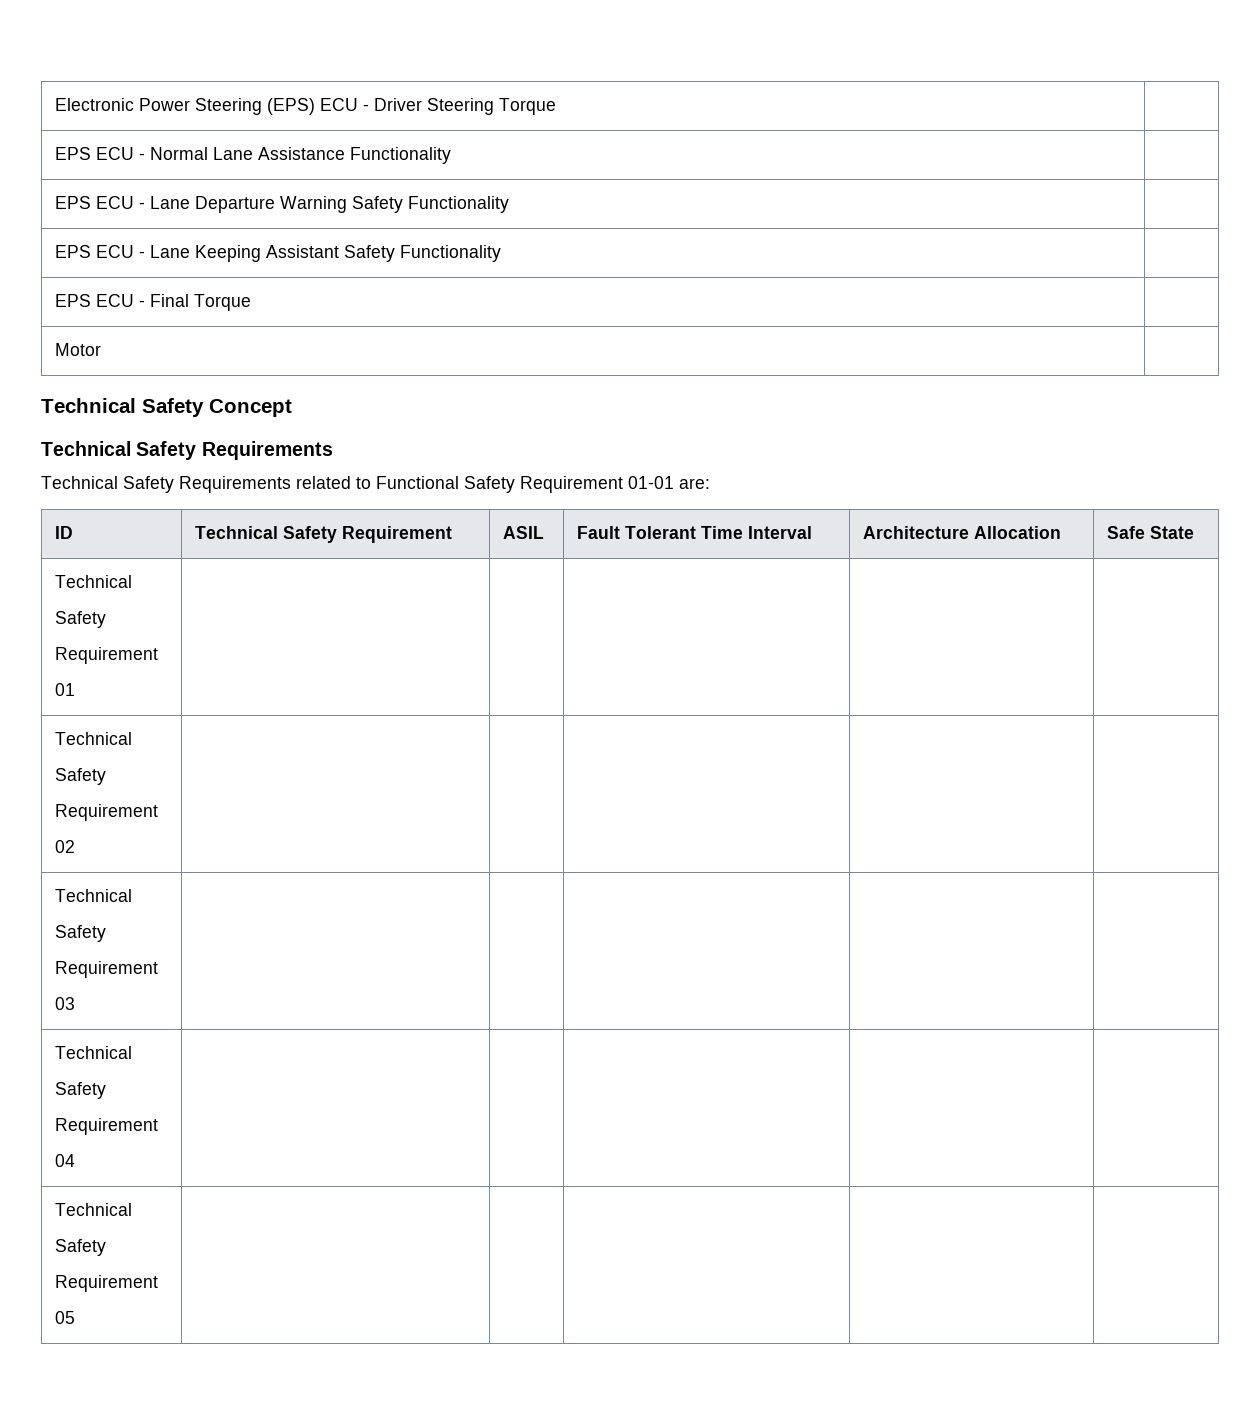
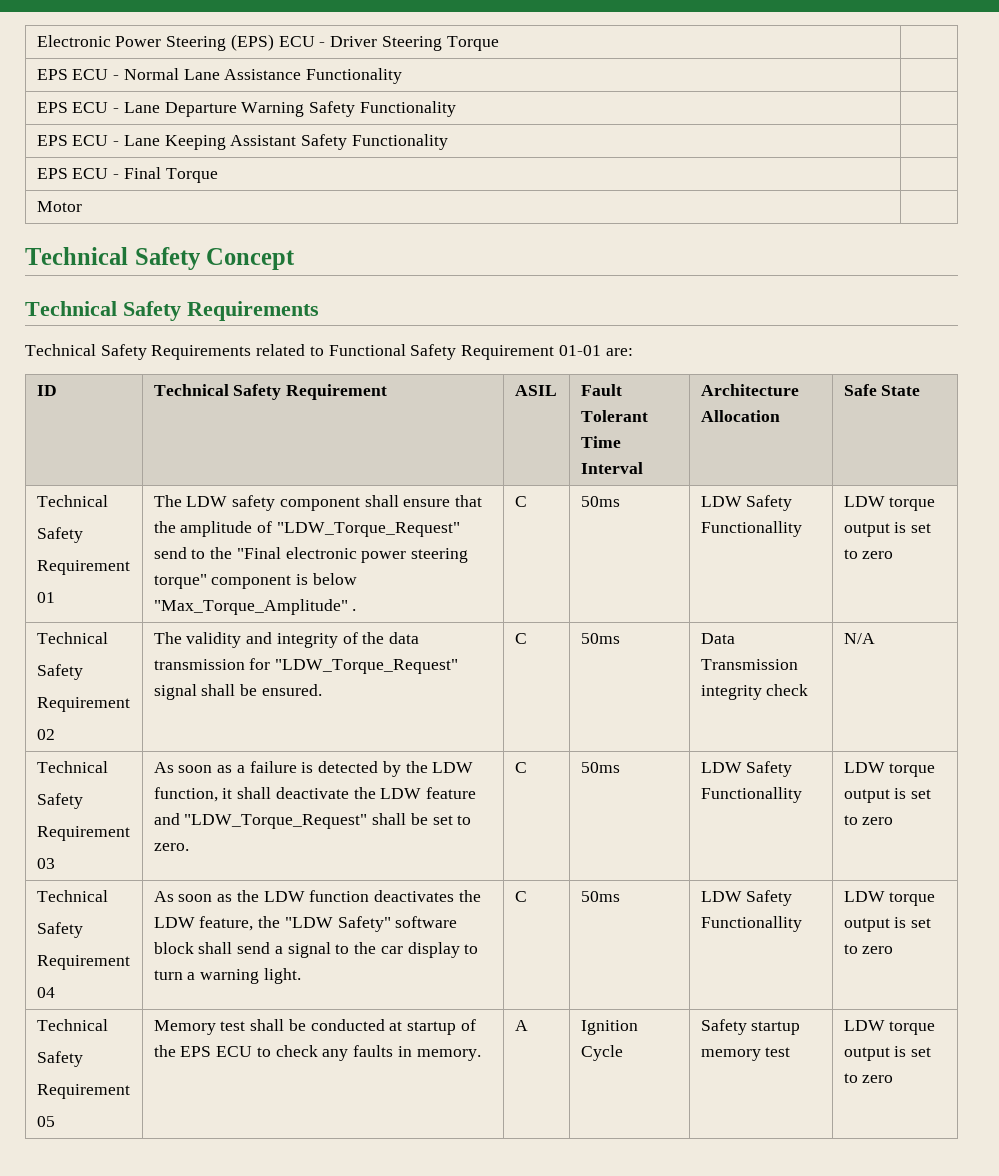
  ID | Technical Safety Requirement | ASIL | Fault Tolerant Time Interval | Architecture Allocation | Safe State
  Technical
  Safety
  Requirement
- 01 | | | | |
+ 01 | The LDW safety component shall ensure that the amplitude of "LDW_Torque_Request" send to the "Final electronic power steering torque" component is below "Max_Torque_Amplitude" . | C | 50ms | LDW Safety Functionallity | LDW torque output is set to zero
  Technical
  Safety
  Requirement
- 02 | | | | |
+ 02 | The validity and integrity of the data transmission for "LDW_Torque_Request" signal shall be ensured. | C | 50ms | Data Transmission integrity check | N/A
  Technical
  Safety
  Requirement
- 03 | | | | |
+ 03 | As soon as a failure is detected by the LDW function, it shall deactivate the LDW feature and "LDW_Torque_Request" shall be set to zero. | C | 50ms | LDW Safety Functionallity | LDW torque output is set to zero
  Technical
  Safety
  Requirement
- 04 | | | | |
+ 04 | As soon as the LDW function deactivates the LDW feature, the "LDW Safety" software block shall send a signal to the car display to turn a warning light. | C | 50ms | LDW Safety Functionallity | LDW torque output is set to zero
  Technical
  Safety
  Requirement
- 05 | | | | |
+ 05 | Memory test shall be conducted at startup of the EPS ECU to check any faults in memory. | A | Ignition Cycle | Safety startup memory test | LDW torque output is set to zero

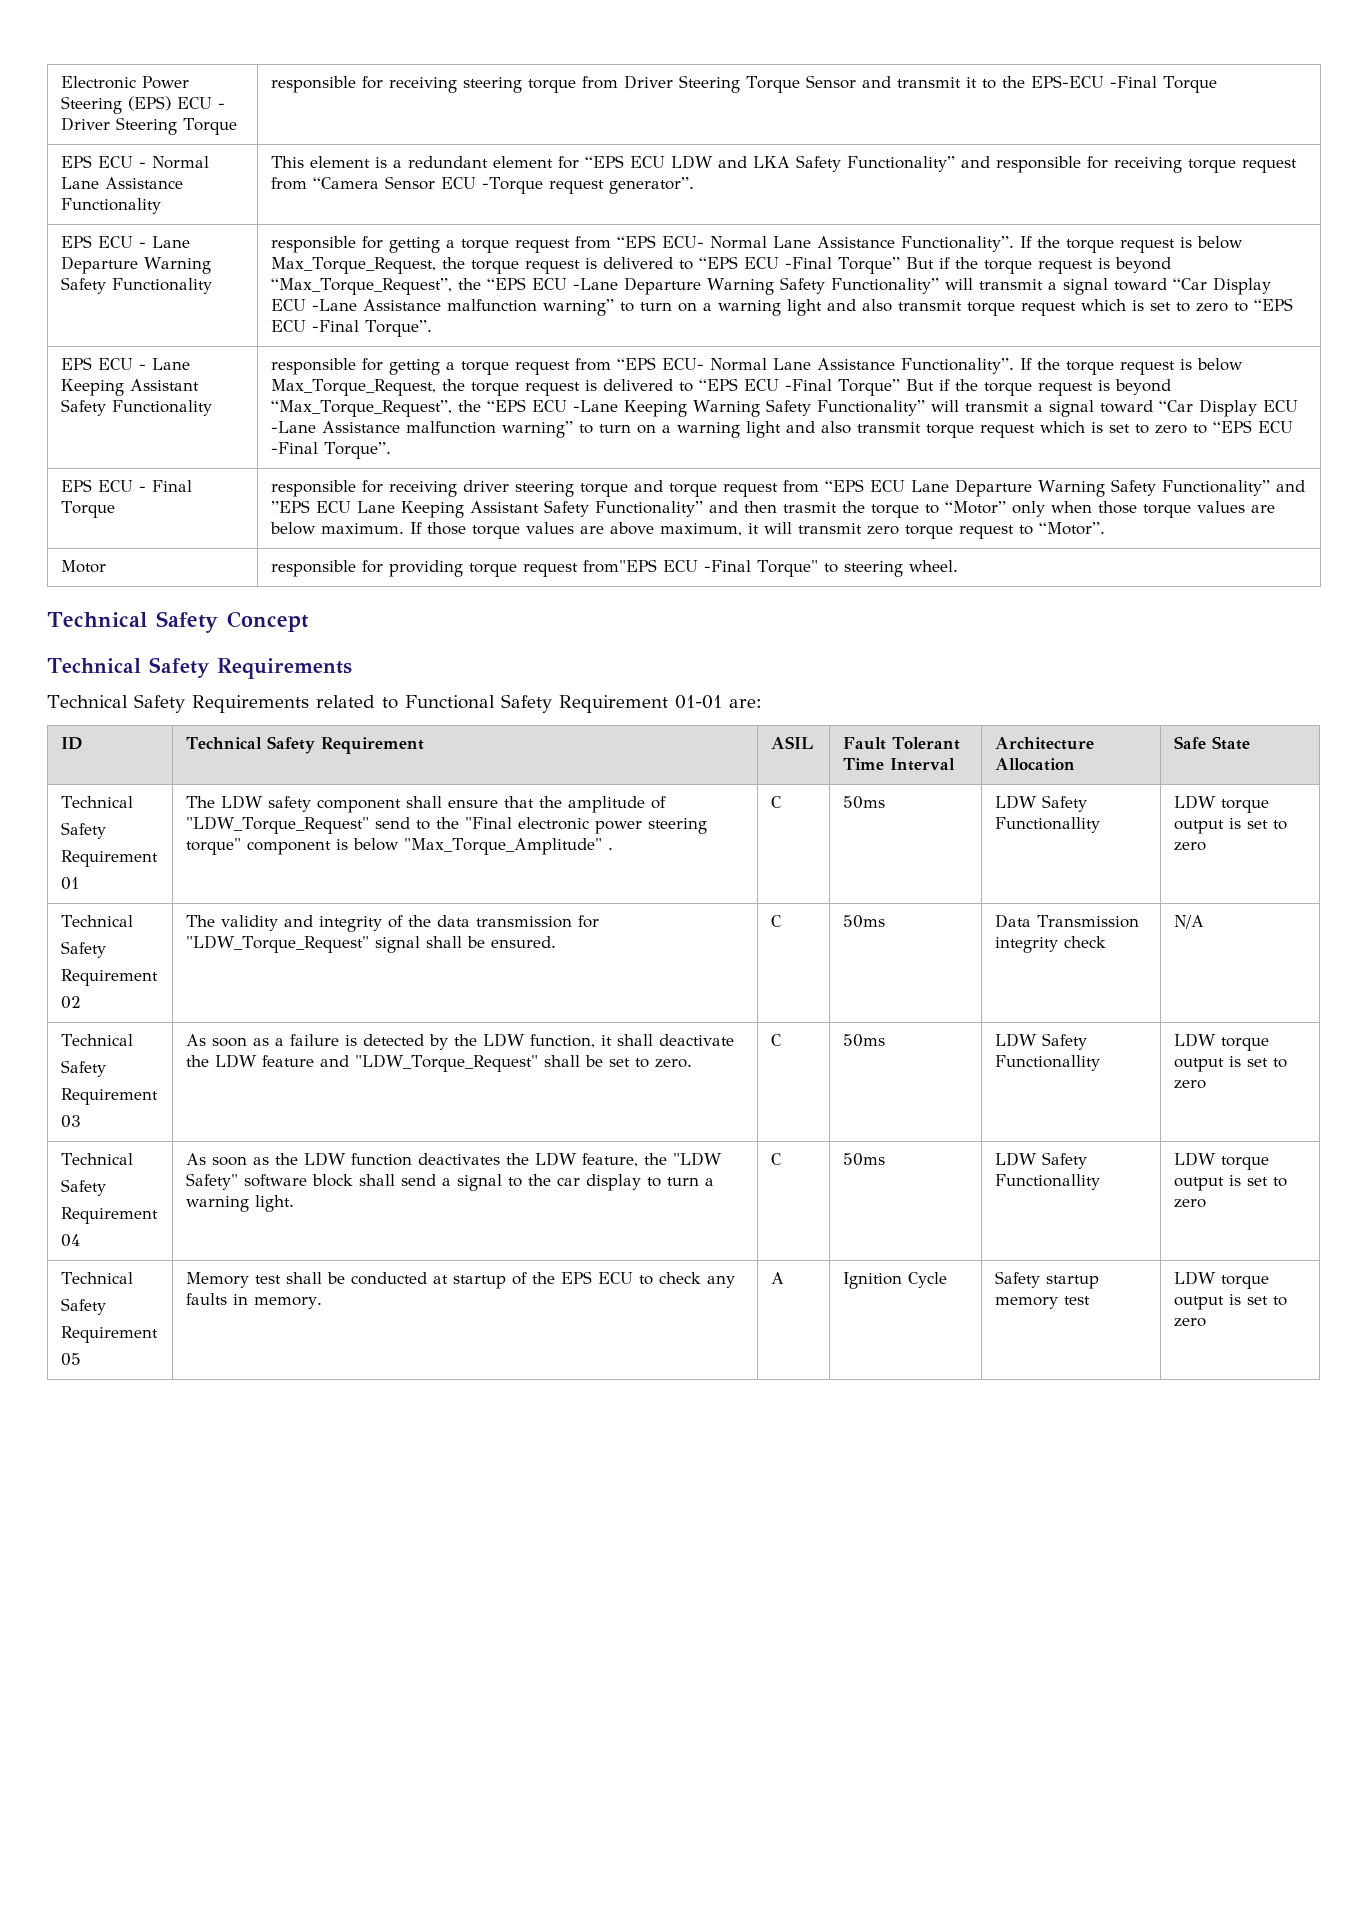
- Electronic Power Steering (EPS) ECU - Driver Steering Torque |
+ Electronic Power Steering (EPS) ECU - Driver Steering Torque | responsible for receiving steering torque from Driver Steering Torque Sensor and transmit it to the EPS-ECU -Final Torque
- EPS ECU - Normal Lane Assistance Functionality |
+ EPS ECU - Normal Lane Assistance Functionality | This element is a redundant element for “EPS ECU LDW and LKA Safety Functionality” and responsible for receiving torque request from “Camera Sensor ECU -Torque request generator”.
+ responsible for getting a torque request from “EPS ECU- Normal Lane Assistance Functionality”. If the torque request is below Max_Torque_Request, the torque request is delivered to “EPS ECU -Final Torque” But if the torque request is beyond “Max_Torque_Request”, the “EPS ECU -Lane Departure Warning Safety Functionality” will transmit a signal toward “Car Display ECU -Lane Assistance malfunction warning” to turn on a warning light and also transmit torque request which is set to zero to “EPS ECU -Final Torque”.
+ responsible for getting a torque request from “EPS ECU- Normal Lane Assistance Functionality”. If the torque request is below Max_Torque_Request, the torque request is delivered to “EPS ECU -Final Torque” But if the torque request is beyond “Max_Torque_Request”, the “EPS ECU -Lane Keeping Warning Safety Functionality” will transmit a signal toward “Car Display ECU -Lane Assistance malfunction warning” to turn on a warning light and also transmit torque request which is set to zero to “EPS ECU -Final Torque”.
- Motor |
+ responsible for receiving driver steering torque and torque request from “EPS ECU Lane Departure Warning Safety Functionality” and ”EPS ECU Lane Keeping Assistant Safety Functionality” and then trasmit the torque to “Motor” only when those torque values are below maximum. If those torque values are above maximum, it will transmit zero torque request to “Motor”.
+ Motor | responsible for providing torque request from"EPS ECU -Final Torque" to steering wheel.

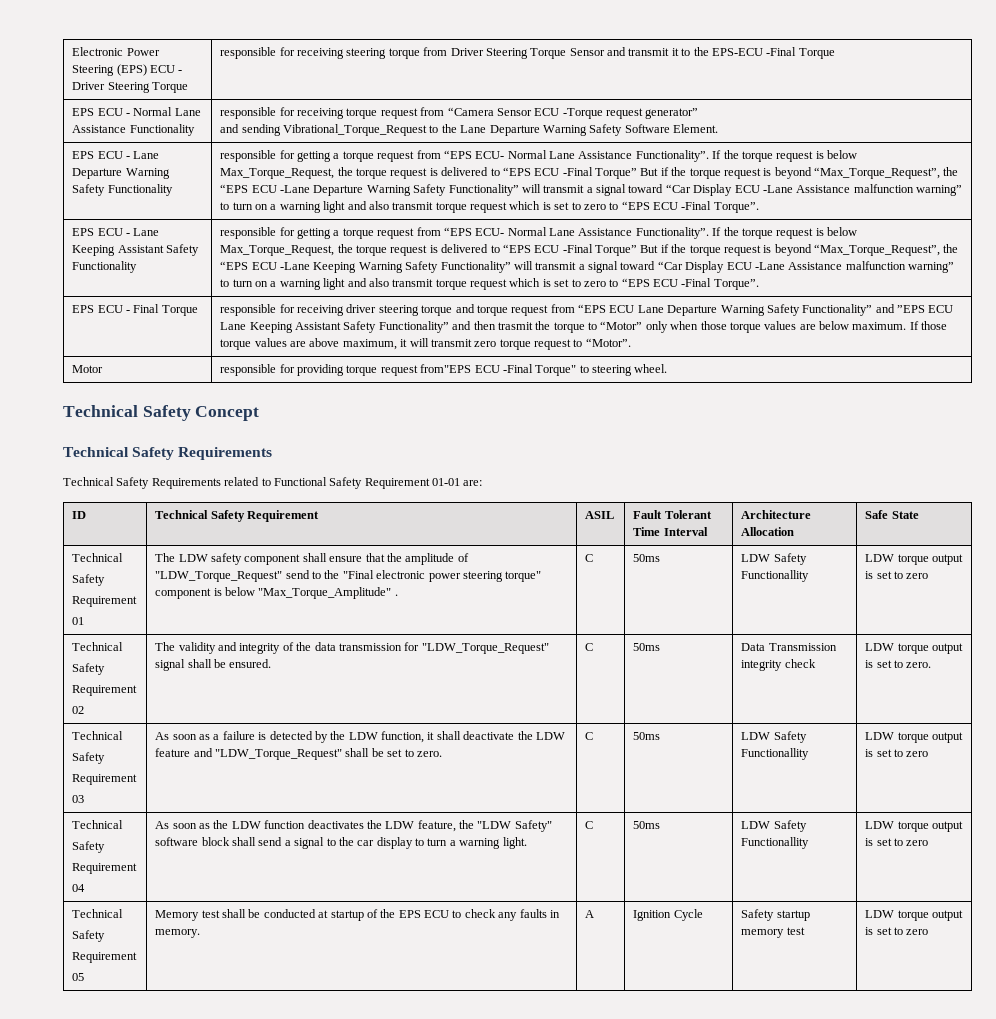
- EPS ECU - Normal Lane Assistance Functionality | This element is a redundant element for “EPS ECU LDW and LKA Safety Functionality” and responsible for receiving torque request from “Camera Sensor ECU -Torque request generator”.
+ EPS ECU - Normal Lane Assistance Functionality | responsible for receiving torque request from “Camera Sensor ECU -Torque request generator”
+ and sending Vibrational_Torque_Request to the Lane Departure Warning Safety Software Element.
  ID | Technical Safety Requirement | ASIL | Fault Tolerant Time Interval | Architecture Allocation | Safe State
  Technical
  Safety
  Requirement
  01 | The LDW safety component shall ensure that the amplitude of "LDW_Torque_Request" send to the "Final electronic power steering torque" component is below "Max_Torque_Amplitude" . | C | 50ms | LDW Safety Functionallity | LDW torque output is set to zero
  Technical
  Safety
  Requirement
- 02 | The validity and integrity of the data transmission for "LDW_Torque_Request" signal shall be ensured. | C | 50ms | Data Transmission integrity check | N/A
+ 02 | The validity and integrity of the data transmission for "LDW_Torque_Request" signal shall be ensured. | C | 50ms | Data Transmission integrity check | LDW torque output is set to zero.

